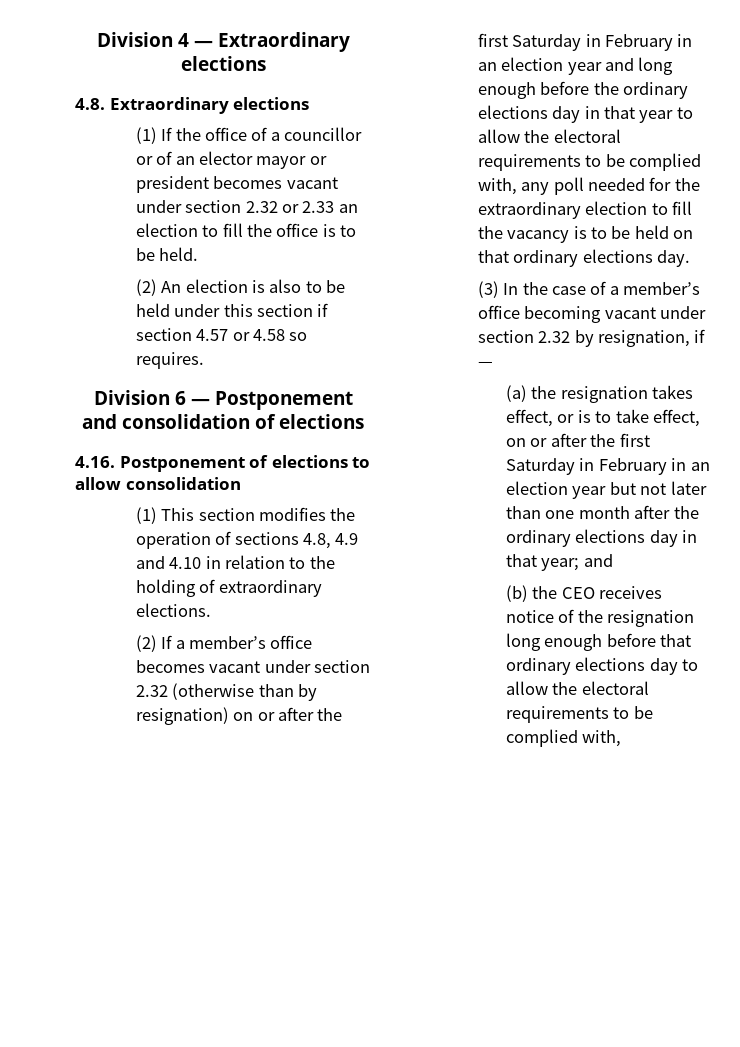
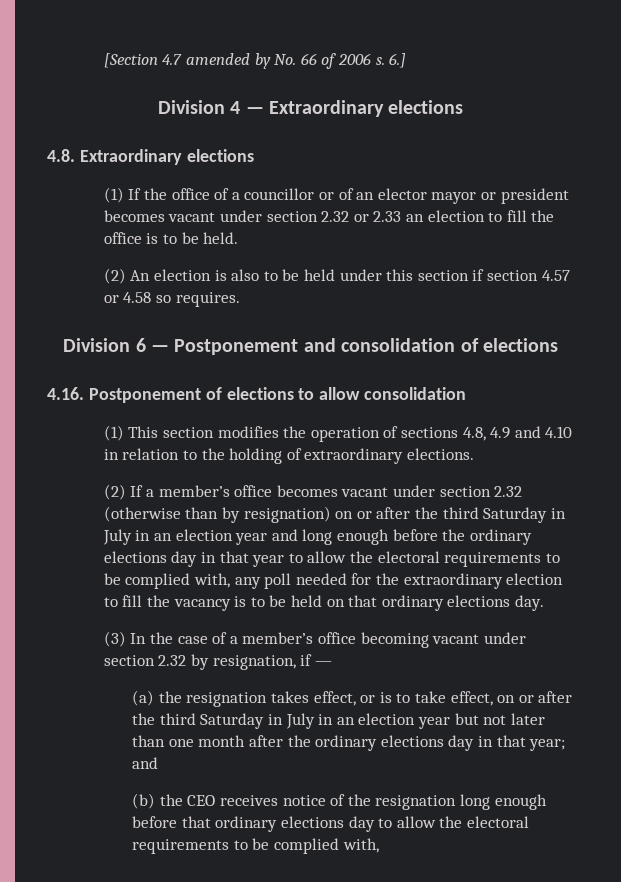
+ [Section 4.7 amended by No. 66 of 2006 s. 6.]
- (2) If a member’s office becomes vacant under section 2.32 (otherwise than by resignation) on or after the first Saturday in February in an election year and long enough before the ordinary elections day in that year to allow the electoral requirements to be complied with, any poll needed for the extraordinary election to fill the vacancy is to be held on that ordinary elections day.
+ (2) If a member’s office becomes vacant under section 2.32 (otherwise than by resignation) on or after the third Saturday in July in an election year and long enough before the ordinary elections day in that year to allow the electoral requirements to be complied with, any poll needed for the extraordinary election to fill the vacancy is to be held on that ordinary elections day.
- (a) the resignation takes effect, or is to take effect, on or after the first Saturday in February in an election year but not later than one month after the ordinary elections day in that year; and
+ (a) the resignation takes effect, or is to take effect, on or after the third Saturday in July in an election year but not later than one month after the ordinary elections day in that year; and

